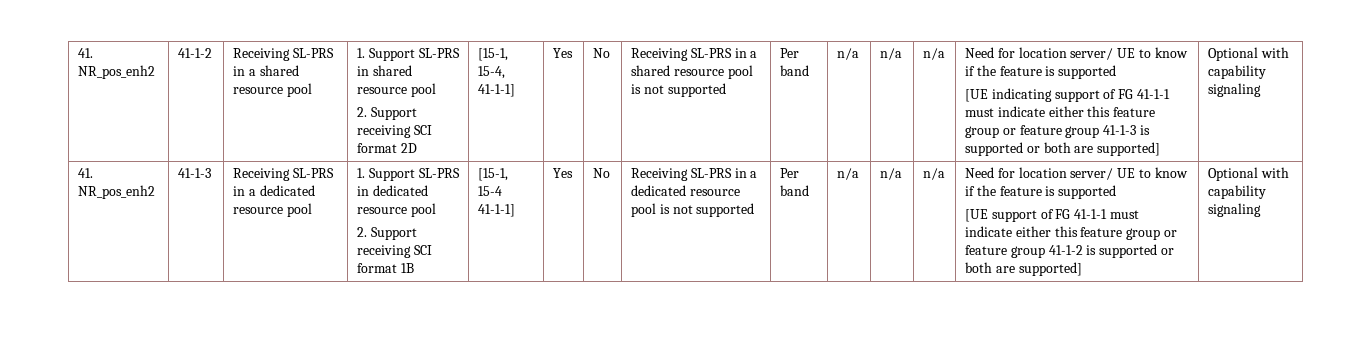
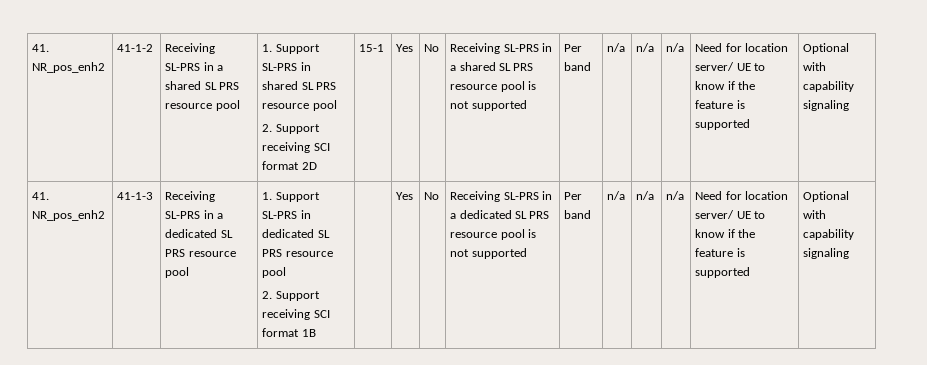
- 41-1-2 | Receiving SL-PRS in a shared resource pool
+ 41-1-2 | Receiving SL-PRS in a shared SL PRS resource pool
- 1. Support SL-PRS in shared resource pool
+ 1. Support SL-PRS in shared SL PRS resource pool
- [15-1, 15-4, 41-1-1]
+ 15-1
- Receiving SL-PRS in a shared resource pool is not supported
+ Receiving SL-PRS in a shared SL PRS resource pool is not supported
- [UE indicating support of FG 41-1-1 must indicate either this feature group or feature group 41-1-3 is supported or both are supported]
- 41-1-3 | Receiving SL-PRS in a dedicated resource pool
+ 41-1-3 | Receiving SL-PRS in a dedicated SL PRS resource pool
- 1. Support SL-PRS in dedicated resource pool
+ 1. Support SL-PRS in dedicated SL PRS resource pool
- [15-1, 15-4 41-1-1]
- Receiving SL-PRS in a dedicated resource pool is not supported
+ Receiving SL-PRS in a dedicated SL PRS resource pool is not supported
- [UE support of FG 41-1-1 must indicate either this feature group or feature group 41-1-2 is supported or both are supported]

